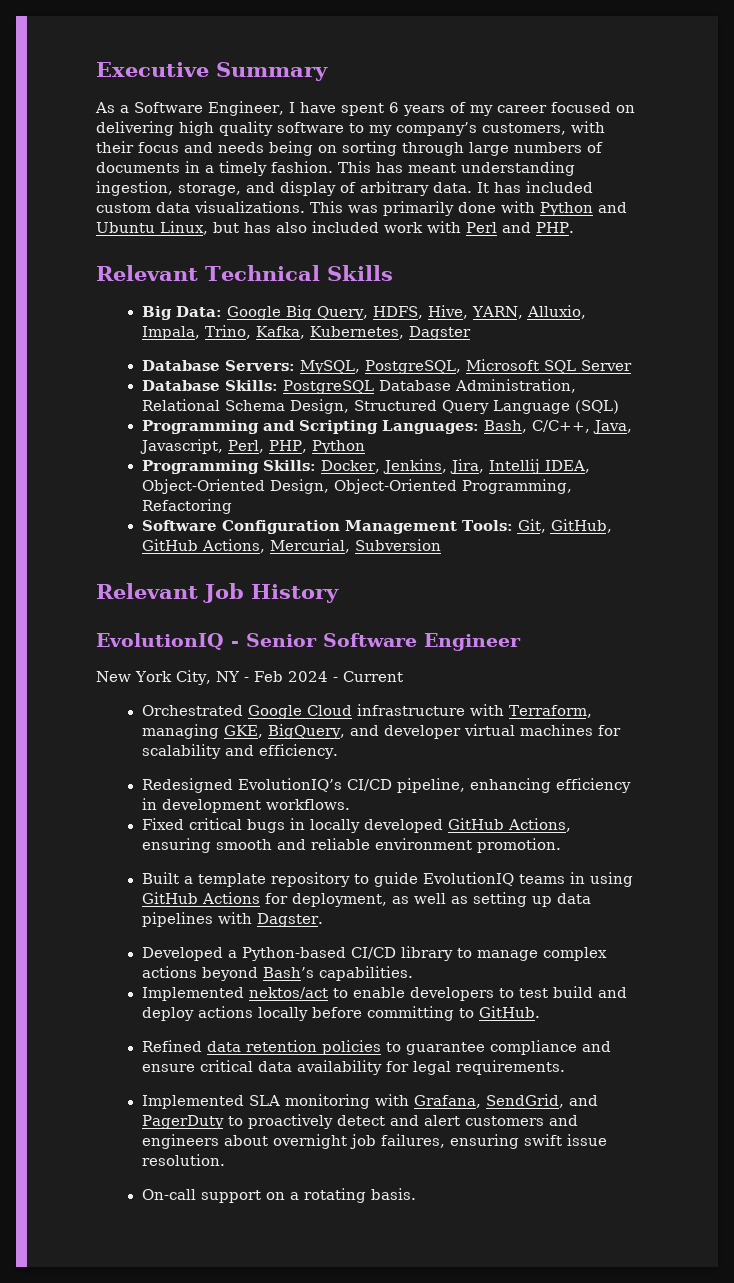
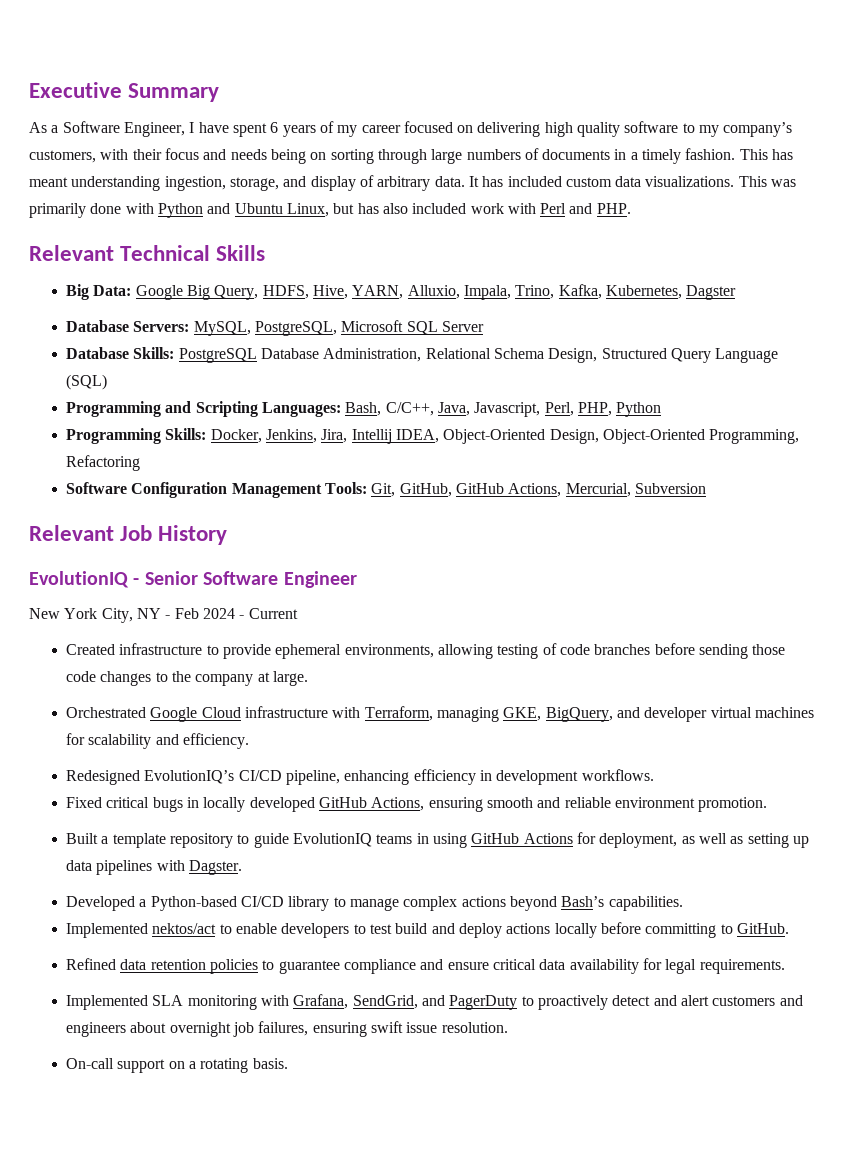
+ Created infrastructure to provide ephemeral environments, allowing testing of code branches before sending those code changes to the company at large.

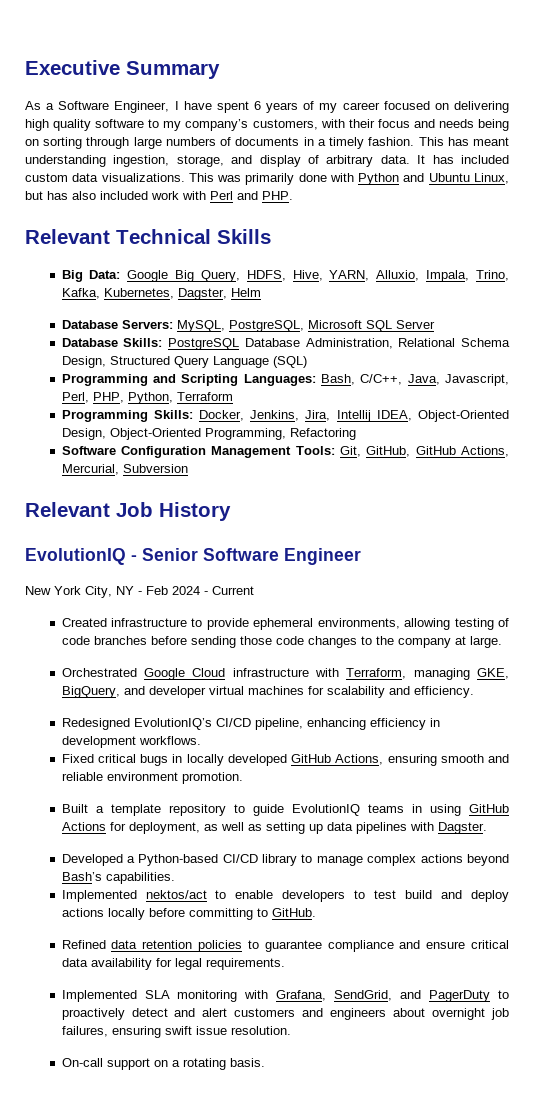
- Big Data: Google Big Query, HDFS, Hive, YARN, Alluxio, Impala, Trino, Kafka, Kubernetes, Dagster
+ Big Data: Google Big Query, HDFS, Hive, YARN, Alluxio, Impala, Trino, Kafka, Kubernetes, Dagster, Helm
- Programming and Scripting Languages: Bash, C/C++, Java, Javascript, Perl, PHP, Python
+ Programming and Scripting Languages: Bash, C/C++, Java, Javascript, Perl, PHP, Python, Terraform

